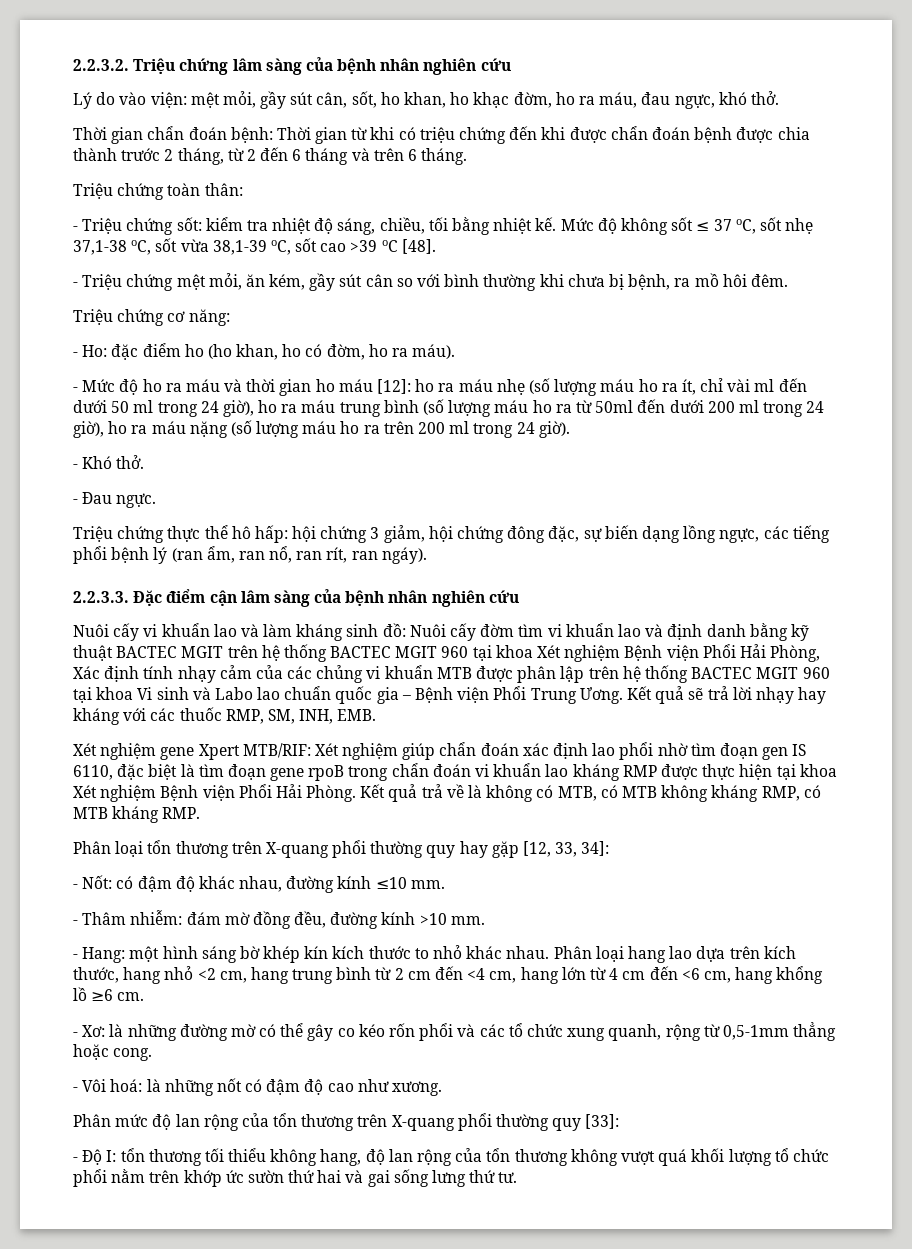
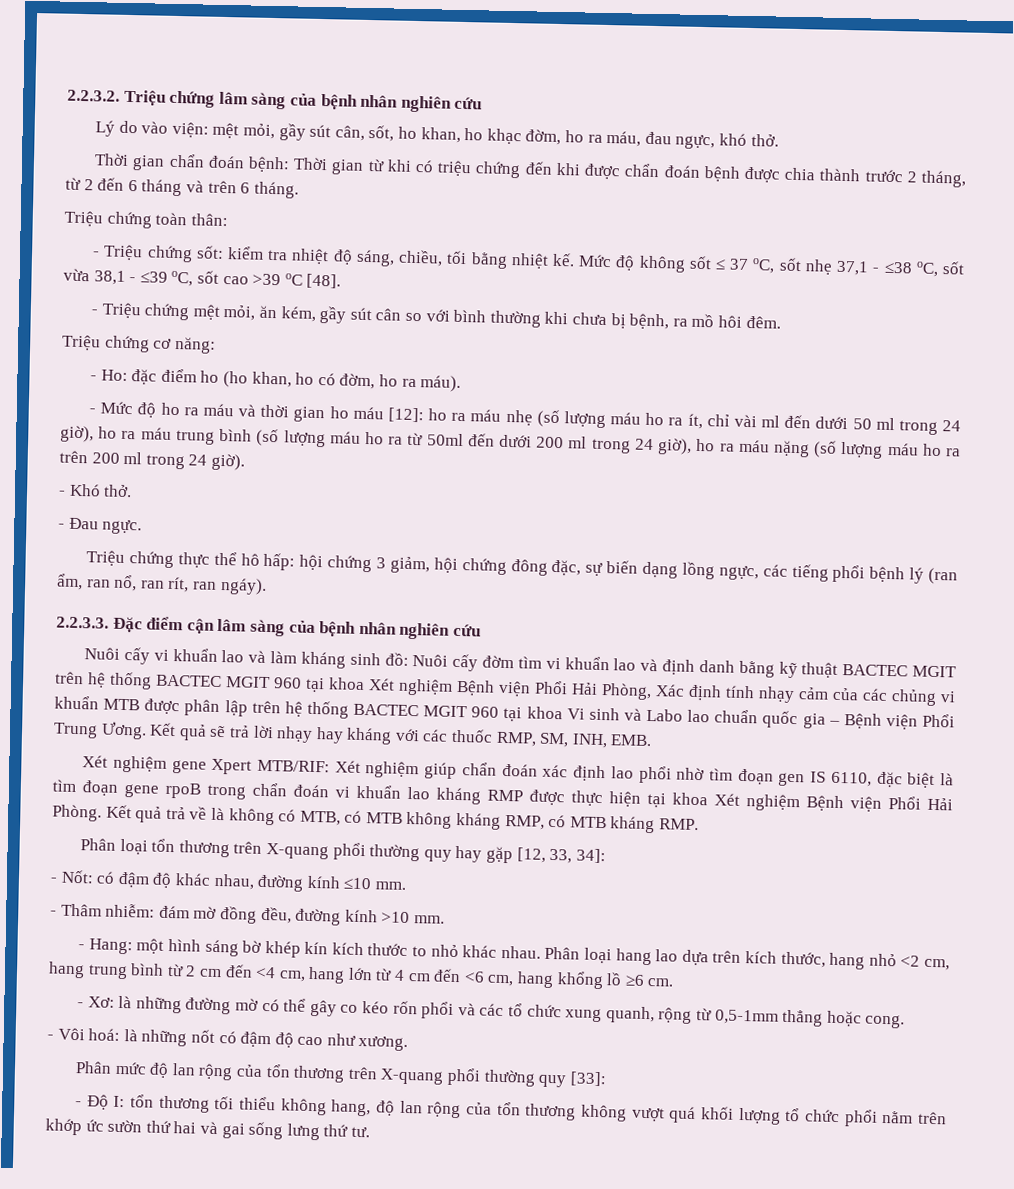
- Mức độ không sốt ≤ 37 oC, sốt nhẹ 37,1-38 oC, sốt vừa 38,1-39 oC, sốt cao >39 oC [48].
+ Mức độ không sốt ≤ 37 oC, sốt nhẹ 37,1 - ≤38 oC, sốt vừa 38,1 - ≤39 oC, sốt cao >39 oC [48].

